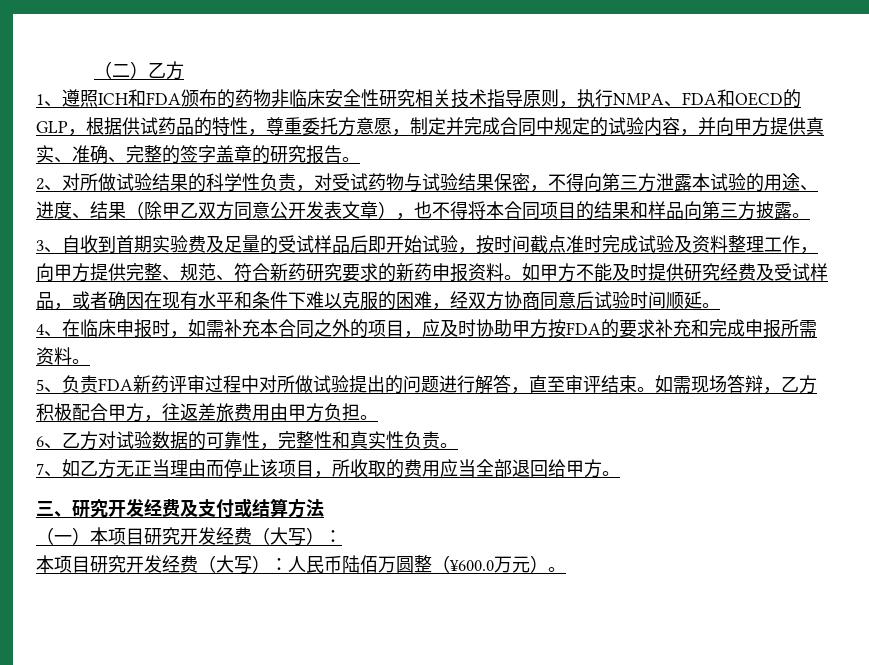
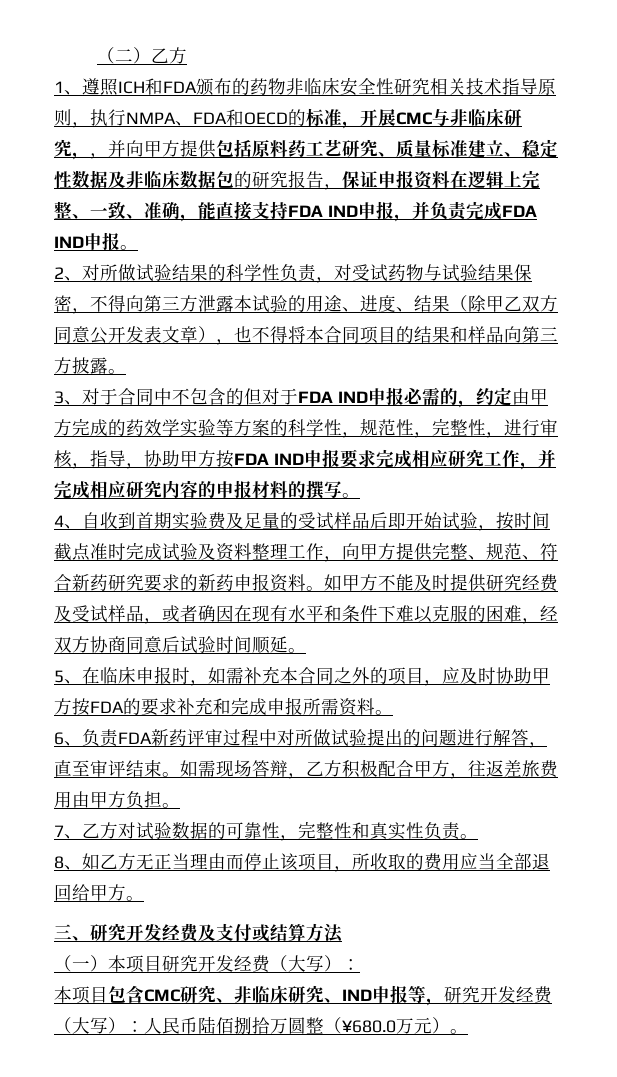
- 1、遵照ICH和FDA颁布的药物非临床安全性研究相关技术指导原则，执行NMPA、FDA和OECD的GLP，根据供试药品的特性，尊重委托方意愿，制定并完成合同中规定的试验内容，并向甲方提供真实、准确、完整的签字盖章的研究报告。
+ 1、遵照ICH和FDA颁布的药物非临床安全性研究相关技术指导原则，执行NMPA、FDA和OECD的标准，开展CMC与非临床研究，，并向甲方提供包括原料药工艺研究、质量标准建立、稳定性数据及非临床数据包的研究报告，保证申报资料在逻辑上完整、一致、准确，能直接支持FDA IND申报，并负责完成FDA IND申报。
- 3、自收到首期实验费及足量的受试样品后即开始试验，按时间截点准时完成试验及资料整理工作，向甲方提供完整、规范、符合新药研究要求的新药申报资料。
+ 3、对于合同中不包含的但对于FDA IND申报必需的，约定由甲方完成的药效学实验等方案的科学性，规范性，完整性，进行审核，指导，协助甲方按FDA IND申报要求完成相应研究工作，并完成相应研究内容的申报材料的撰写。
+ 4、自收到首期实验费及足量的受试样品后即开始试验，按时间截点准时完成试验及资料整理工作，向甲方提供完整、规范、符合新药研究要求的新药申报资料。
- 4、在临床申报时，如需补充本合同之外的项目，应及时协助甲方按FDA的要求补充和完成申报所需资料。
+ 5、在临床申报时，如需补充本合同之外的项目，应及时协助甲方按FDA的要求补充和完成申报所需资料。
- 5、负责FDA新药评审过程中对所做试验提出的问题进行解答，直至审评结束。
+ 6、负责FDA新药评审过程中对所做试验提出的问题进行解答，直至审评结束。
- 6、乙方对试验数据的可靠性，完整性和真实性负责。
+ 7、乙方对试验数据的可靠性，完整性和真实性负责。
- 7、如乙方无正当理由而停止该项目，所收取的费用应当全部退回给甲方。
+ 8、如乙方无正当理由而停止该项目，所收取的费用应当全部退回给甲方。
- 本项目研究开发经费（大写）：人民币陆佰万圆整（¥600.0万元）。
+ 本项目包含CMC研究、非临床研究、IND申报等，研究开发经费（大写）：人民币陆佰捌拾万圆整（¥680.0万元）。

